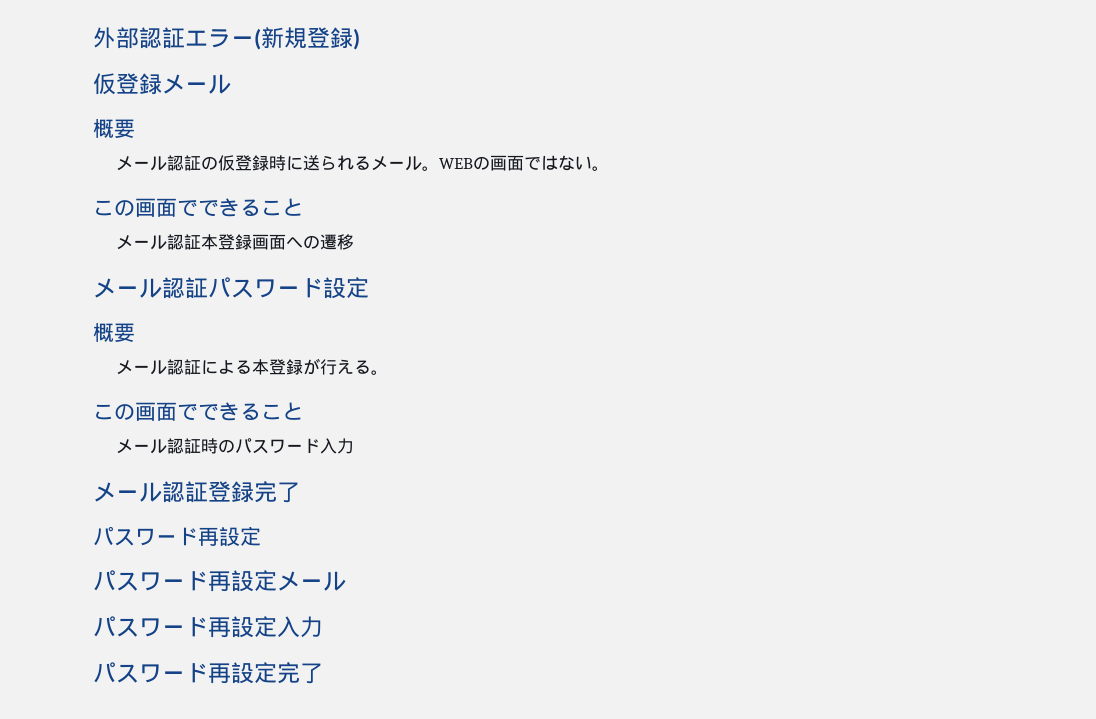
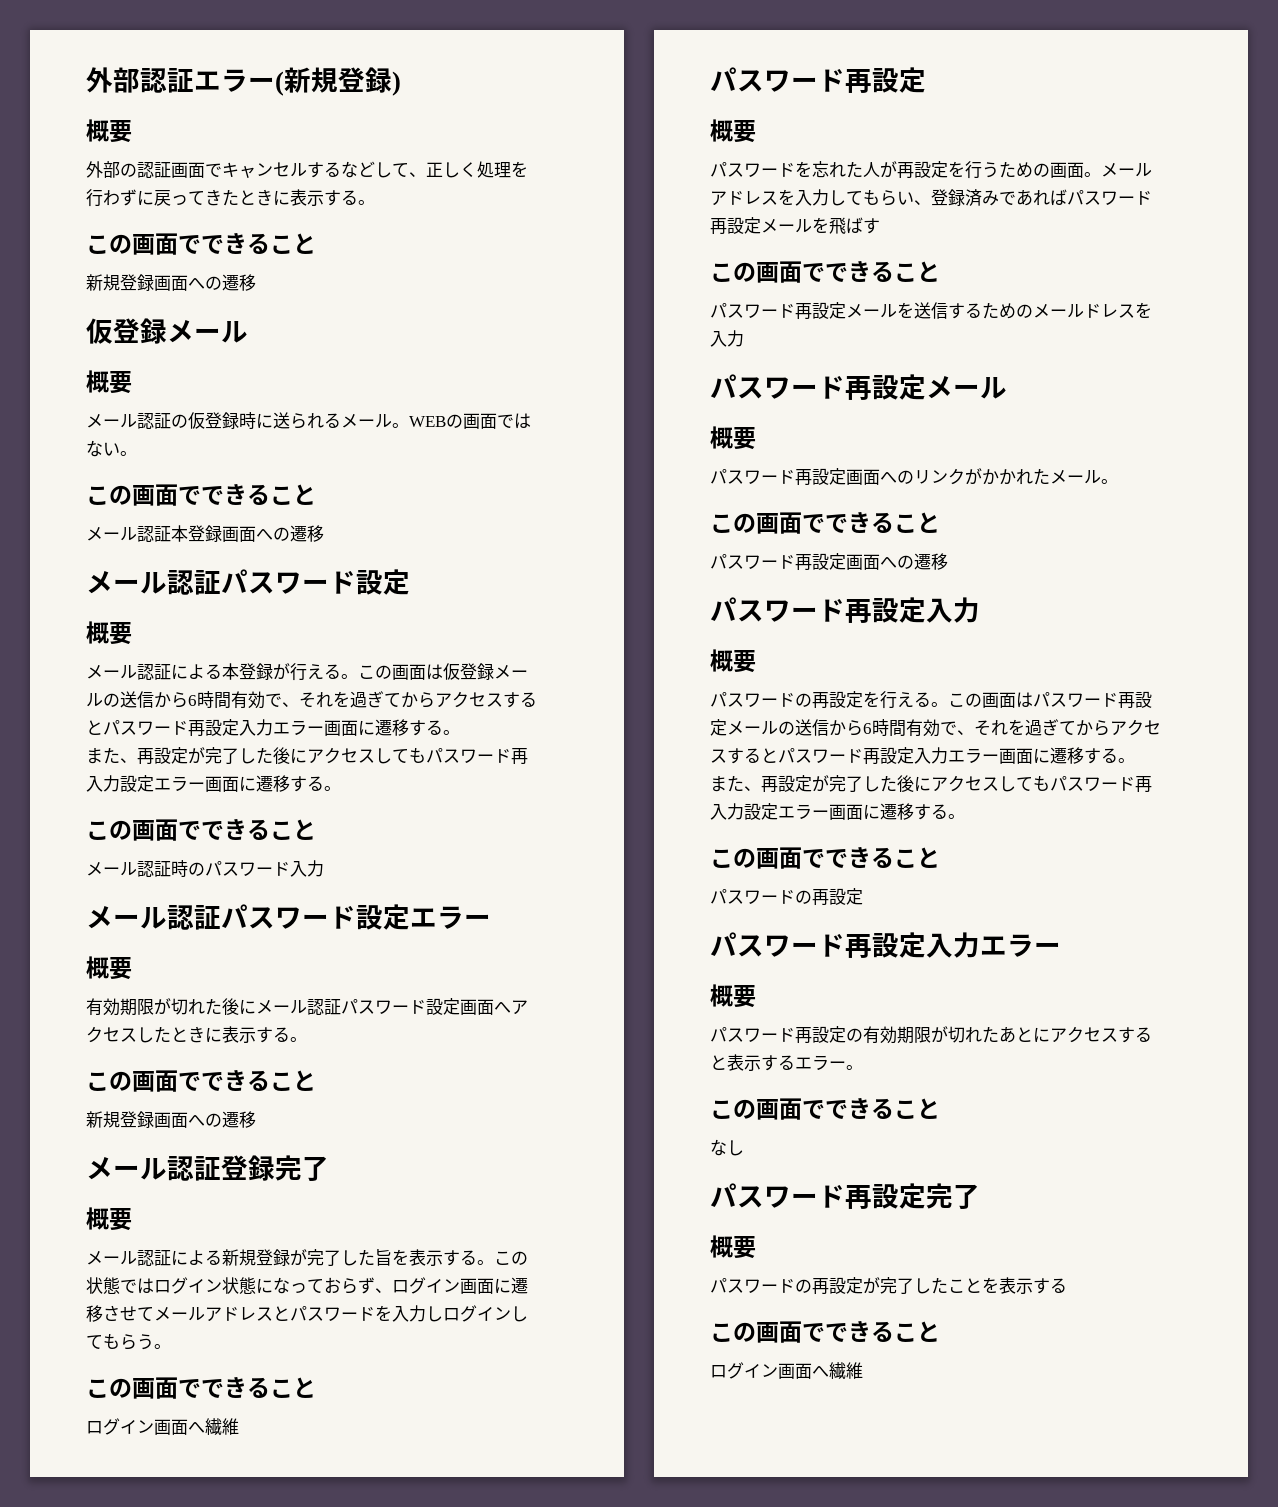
  外部認証エラー(新規登録)
+ 概要
+ 外部の認証画面でキャンセルするなどして、正しく処理を行わずに戻ってきたときに表示する。
+ この画面でできること
+ 新規登録画面への遷移
+ この画面は仮登録メールの送信から6時間有効で、それを過ぎてからアクセスするとパスワード再設定入力エラー画面に遷移する。
+ また、再設定が完了した後にアクセスしてもパスワード再入力設定エラー画面に遷移する。
+ メール認証パスワード設定エラー
+ 概要
+ 有効期限が切れた後にメール認証パスワード設定画面へアクセスしたときに表示する。
+ この画面でできること
+ 新規登録画面への遷移
  メール認証登録完了
+ 概要
+ メール認証による新規登録が完了した旨を表示する。この状態ではログイン状態になっておらず、ログイン画面に遷移させてメールアドレスとパスワードを入力しログインしてもらう。
+ この画面でできること
+ ログイン画面へ繊維
  パスワード再設定
+ 概要
+ パスワードを忘れた人が再設定を行うための画面。メールアドレスを入力してもらい、登録済みであればパスワード再設定メールを飛ばす
+ この画面でできること
+ パスワード再設定メールを送信するためのメールドレスを入力
  パスワード再設定メール
+ 概要
+ パスワード再設定画面へのリンクがかかれたメール。
+ この画面でできること
+ パスワード再設定画面への遷移
  パスワード再設定入力
+ 概要
+ パスワードの再設定を行える。この画面はパスワード再設定メールの送信から6時間有効で、それを過ぎてからアクセスするとパスワード再設定入力エラー画面に遷移する。
+ また、再設定が完了した後にアクセスしてもパスワード再入力設定エラー画面に遷移する。
+ この画面でできること
+ パスワードの再設定
+ パスワード再設定入力エラー
+ 概要
+ パスワード再設定の有効期限が切れたあとにアクセスすると表示するエラー。
+ この画面でできること
+ なし
  パスワード再設定完了
+ 概要
+ パスワードの再設定が完了したことを表示する
+ この画面でできること
+ ログイン画面へ繊維

